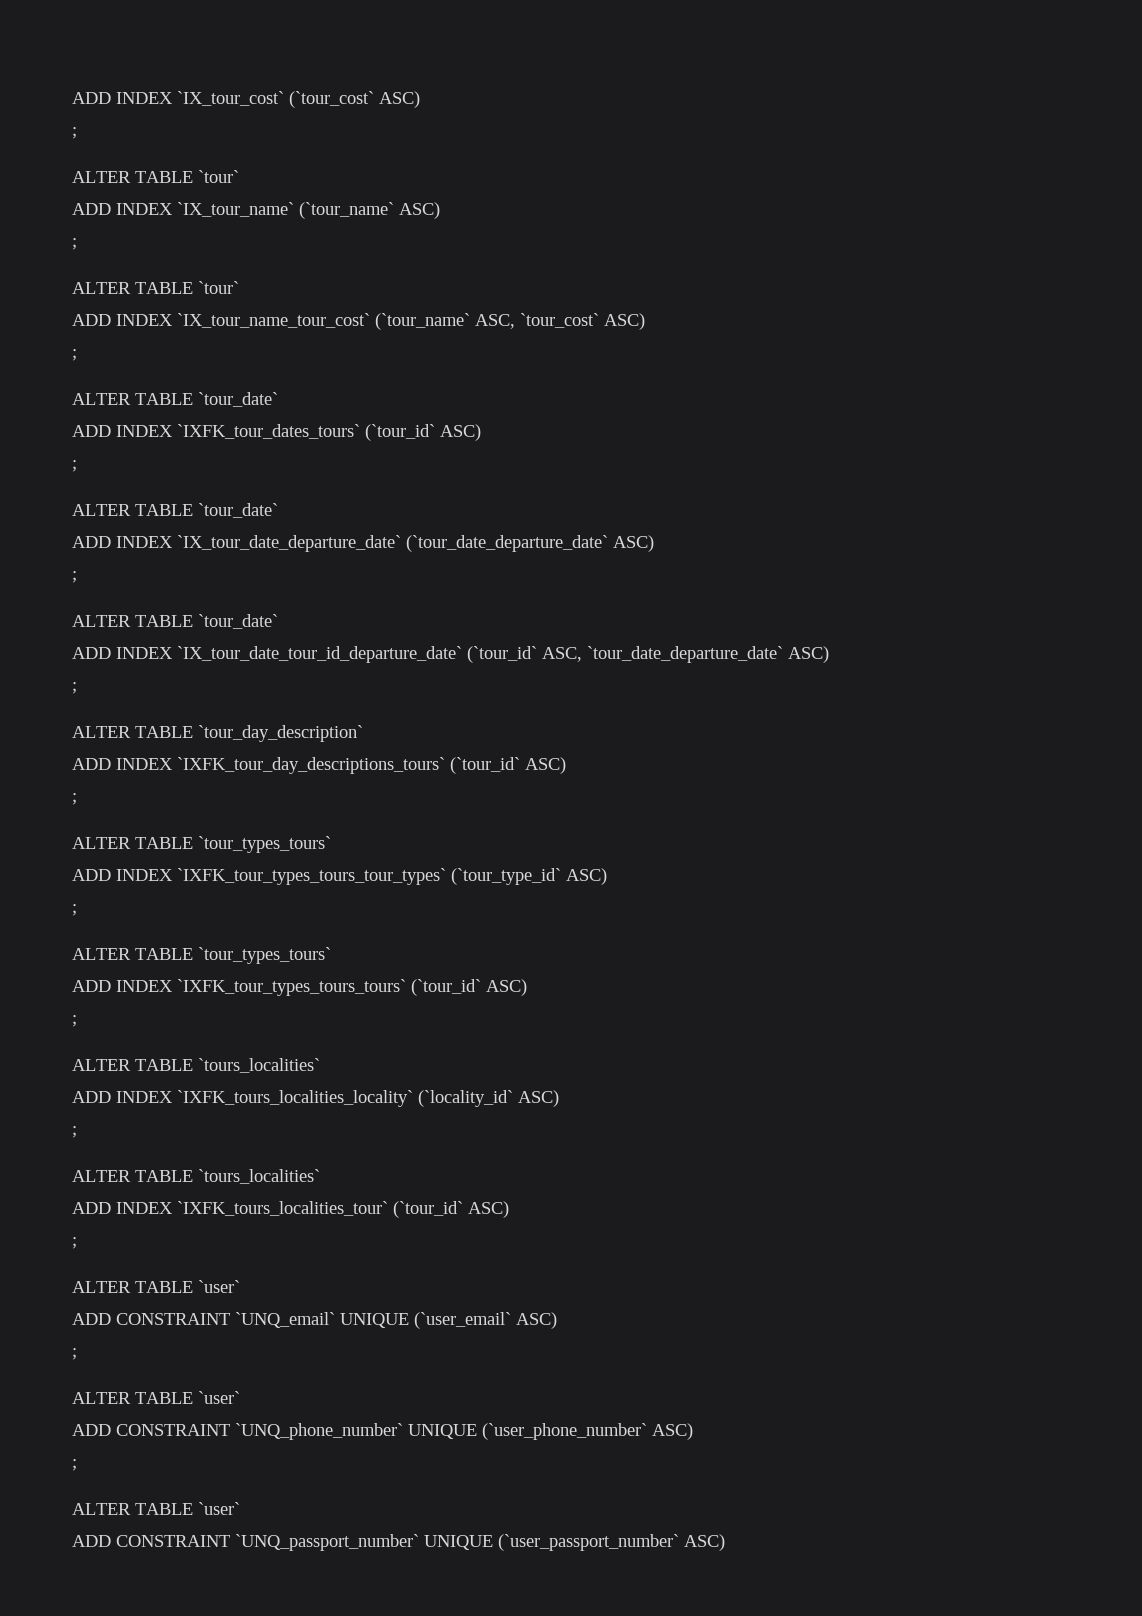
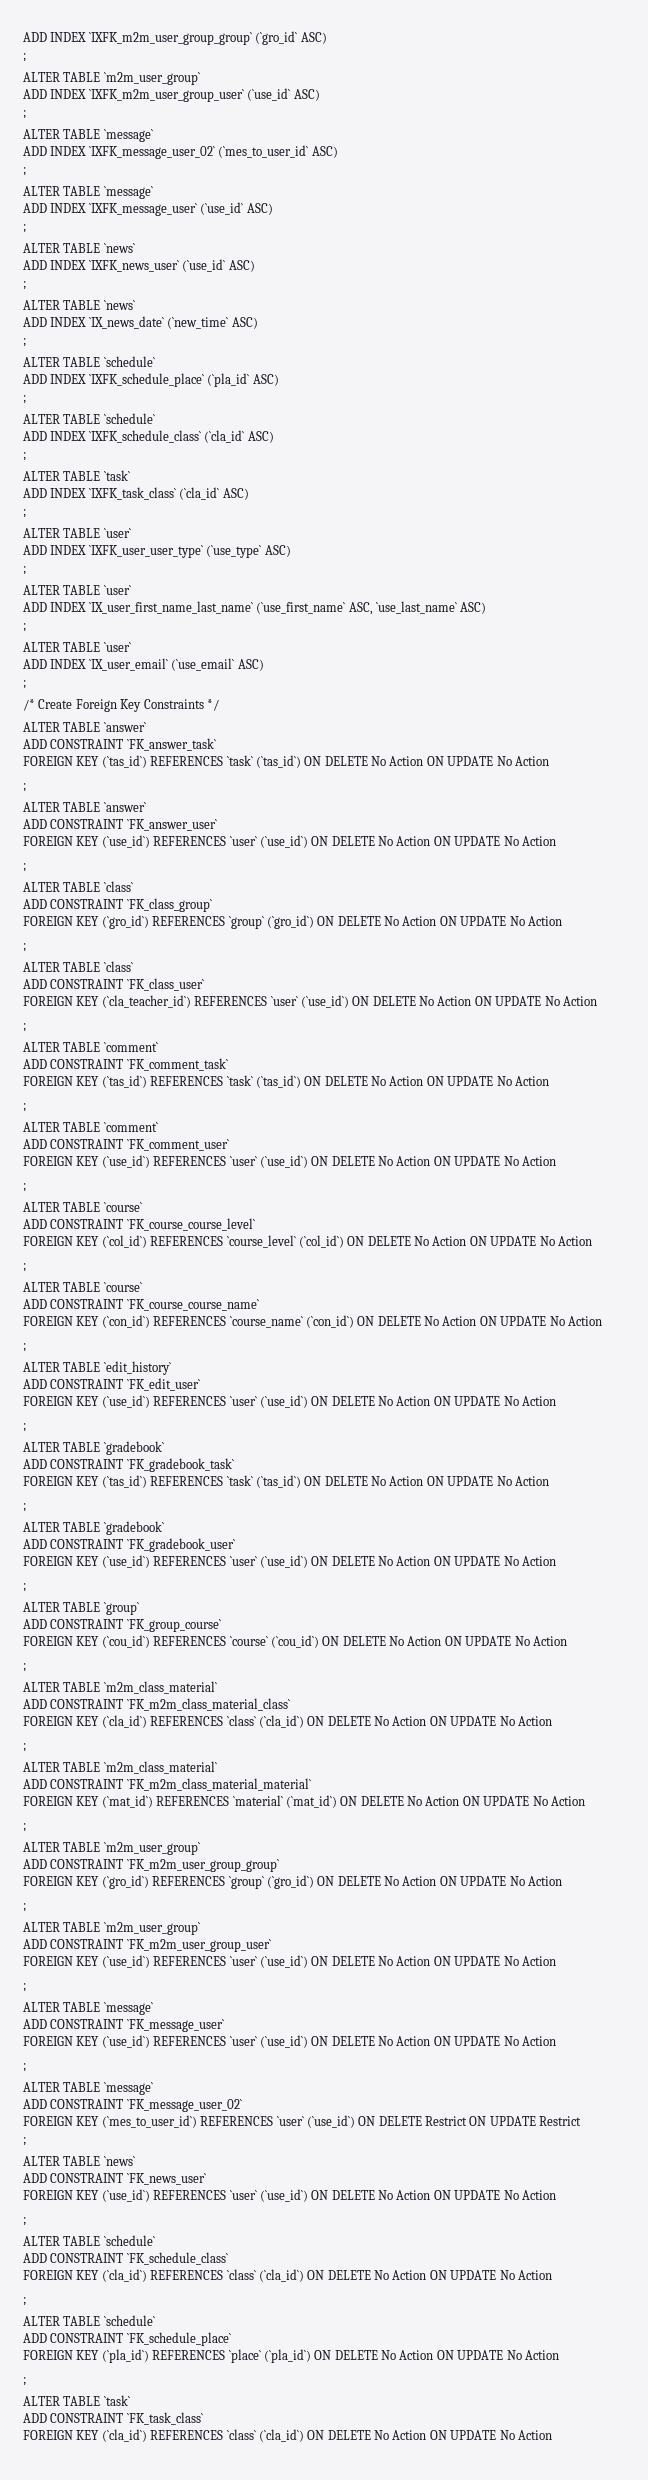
- ADD INDEX `IX_tour_cost` (`tour_cost` ASC)
+ ADD INDEX `IXFK_m2m_user_group_group` (`gro_id` ASC)
  ;
- ALTER TABLE `tour`
- ADD INDEX `IX_tour_name` (`tour_name` ASC)
+ ALTER TABLE `m2m_user_group`
+ ADD INDEX `IXFK_m2m_user_group_user` (`use_id` ASC)
  ;
- ALTER TABLE `tour`
- ADD INDEX `IX_tour_name_tour_cost` (`tour_name` ASC, `tour_cost` ASC)
+ ALTER TABLE `message`
+ ADD INDEX `IXFK_message_user_02` (`mes_to_user_id` ASC)
  ;
- ALTER TABLE `tour_date`
- ADD INDEX `IXFK_tour_dates_tours` (`tour_id` ASC)
+ ALTER TABLE `message`
+ ADD INDEX `IXFK_message_user` (`use_id` ASC)
  ;
- ALTER TABLE `tour_date`
- ADD INDEX `IX_tour_date_departure_date` (`tour_date_departure_date` ASC)
+ ALTER TABLE `news`
+ ADD INDEX `IXFK_news_user` (`use_id` ASC)
  ;
- ALTER TABLE `tour_date`
- ADD INDEX `IX_tour_date_tour_id_departure_date` (`tour_id` ASC, `tour_date_departure_date` ASC)
+ ALTER TABLE `news`
+ ADD INDEX `IX_news_date` (`new_time` ASC)
  ;
- ALTER TABLE `tour_day_description`
- ADD INDEX `IXFK_tour_day_descriptions_tours` (`tour_id` ASC)
+ ALTER TABLE `schedule`
+ ADD INDEX `IXFK_schedule_place` (`pla_id` ASC)
  ;
- ALTER TABLE `tour_types_tours`
- ADD INDEX `IXFK_tour_types_tours_tour_types` (`tour_type_id` ASC)
+ ALTER TABLE `schedule`
+ ADD INDEX `IXFK_schedule_class` (`cla_id` ASC)
  ;
- ALTER TABLE `tour_types_tours`
- ADD INDEX `IXFK_tour_types_tours_tours` (`tour_id` ASC)
- ;
- ALTER TABLE `tours_localities`
- ADD INDEX `IXFK_tours_localities_locality` (`locality_id` ASC)
- ;
- ALTER TABLE `tours_localities`
- ADD INDEX `IXFK_tours_localities_tour` (`tour_id` ASC)
+ ALTER TABLE `task`
+ ADD INDEX `IXFK_task_class` (`cla_id` ASC)
  ;
  ALTER TABLE `user`
- ADD CONSTRAINT `UNQ_email` UNIQUE (`user_email` ASC)
+ ADD INDEX `IXFK_user_user_type` (`use_type` ASC)
  ;
  ALTER TABLE `user`
- ADD CONSTRAINT `UNQ_phone_number` UNIQUE (`user_phone_number` ASC)
+ ADD INDEX `IX_user_first_name_last_name` (`use_first_name` ASC, `use_last_name` ASC)
  ;
  ALTER TABLE `user`
- ADD CONSTRAINT `UNQ_passport_number` UNIQUE (`user_passport_number` ASC)
+ ADD INDEX `IX_user_email` (`use_email` ASC)
+ ;
+ /* Create Foreign Key Constraints */
+ ALTER TABLE `answer`
+ ADD CONSTRAINT `FK_answer_task`
+ FOREIGN KEY (`tas_id`) REFERENCES `task` (`tas_id`) ON DELETE No Action ON UPDATE No Action
+ ;
+ ALTER TABLE `answer`
+ ADD CONSTRAINT `FK_answer_user`
+ FOREIGN KEY (`use_id`) REFERENCES `user` (`use_id`) ON DELETE No Action ON UPDATE No Action
+ ;
+ ALTER TABLE `class`
+ ADD CONSTRAINT `FK_class_group`
+ FOREIGN KEY (`gro_id`) REFERENCES `group` (`gro_id`) ON DELETE No Action ON UPDATE No Action
+ ;
+ ALTER TABLE `class`
+ ADD CONSTRAINT `FK_class_user`
+ FOREIGN KEY (`cla_teacher_id`) REFERENCES `user` (`use_id`) ON DELETE No Action ON UPDATE No Action
+ ;
+ ALTER TABLE `comment`
+ ADD CONSTRAINT `FK_comment_task`
+ FOREIGN KEY (`tas_id`) REFERENCES `task` (`tas_id`) ON DELETE No Action ON UPDATE No Action
+ ;
+ ALTER TABLE `comment`
+ ADD CONSTRAINT `FK_comment_user`
+ FOREIGN KEY (`use_id`) REFERENCES `user` (`use_id`) ON DELETE No Action ON UPDATE No Action
+ ;
+ ALTER TABLE `course`
+ ADD CONSTRAINT `FK_course_course_level`
+ FOREIGN KEY (`col_id`) REFERENCES `course_level` (`col_id`) ON DELETE No Action ON UPDATE No Action
+ ;
+ ALTER TABLE `course`
+ ADD CONSTRAINT `FK_course_course_name`
+ FOREIGN KEY (`con_id`) REFERENCES `course_name` (`con_id`) ON DELETE No Action ON UPDATE No Action
+ ;
+ ALTER TABLE `edit_history`
+ ADD CONSTRAINT `FK_edit_user`
+ FOREIGN KEY (`use_id`) REFERENCES `user` (`use_id`) ON DELETE No Action ON UPDATE No Action
+ ;
+ ALTER TABLE `gradebook`
+ ADD CONSTRAINT `FK_gradebook_task`
+ FOREIGN KEY (`tas_id`) REFERENCES `task` (`tas_id`) ON DELETE No Action ON UPDATE No Action
+ ;
+ ALTER TABLE `gradebook`
+ ADD CONSTRAINT `FK_gradebook_user`
+ FOREIGN KEY (`use_id`) REFERENCES `user` (`use_id`) ON DELETE No Action ON UPDATE No Action
+ ;
+ ALTER TABLE `group`
+ ADD CONSTRAINT `FK_group_course`
+ FOREIGN KEY (`cou_id`) REFERENCES `course` (`cou_id`) ON DELETE No Action ON UPDATE No Action
+ ;
+ ALTER TABLE `m2m_class_material`
+ ADD CONSTRAINT `FK_m2m_class_material_class`
+ FOREIGN KEY (`cla_id`) REFERENCES `class` (`cla_id`) ON DELETE No Action ON UPDATE No Action
+ ;
+ ALTER TABLE `m2m_class_material`
+ ADD CONSTRAINT `FK_m2m_class_material_material`
+ FOREIGN KEY (`mat_id`) REFERENCES `material` (`mat_id`) ON DELETE No Action ON UPDATE No Action
+ ;
+ ALTER TABLE `m2m_user_group`
+ ADD CONSTRAINT `FK_m2m_user_group_group`
+ FOREIGN KEY (`gro_id`) REFERENCES `group` (`gro_id`) ON DELETE No Action ON UPDATE No Action
+ ;
+ ALTER TABLE `m2m_user_group`
+ ADD CONSTRAINT `FK_m2m_user_group_user`
+ FOREIGN KEY (`use_id`) REFERENCES `user` (`use_id`) ON DELETE No Action ON UPDATE No Action
+ ;
+ ALTER TABLE `message`
+ ADD CONSTRAINT `FK_message_user`
+ FOREIGN KEY (`use_id`) REFERENCES `user` (`use_id`) ON DELETE No Action ON UPDATE No Action
+ ;
+ ALTER TABLE `message`
+ ADD CONSTRAINT `FK_message_user_02`
+ FOREIGN KEY (`mes_to_user_id`) REFERENCES `user` (`use_id`) ON DELETE Restrict ON UPDATE Restrict
+ ;
+ ALTER TABLE `news`
+ ADD CONSTRAINT `FK_news_user`
+ FOREIGN KEY (`use_id`) REFERENCES `user` (`use_id`) ON DELETE No Action ON UPDATE No Action
+ ;
+ ALTER TABLE `schedule`
+ ADD CONSTRAINT `FK_schedule_class`
+ FOREIGN KEY (`cla_id`) REFERENCES `class` (`cla_id`) ON DELETE No Action ON UPDATE No Action
+ ;
+ ALTER TABLE `schedule`
+ ADD CONSTRAINT `FK_schedule_place`
+ FOREIGN KEY (`pla_id`) REFERENCES `place` (`pla_id`) ON DELETE No Action ON UPDATE No Action
+ ;
+ ALTER TABLE `task`
+ ADD CONSTRAINT `FK_task_class`
+ FOREIGN KEY (`cla_id`) REFERENCES `class` (`cla_id`) ON DELETE No Action ON UPDATE No Action

